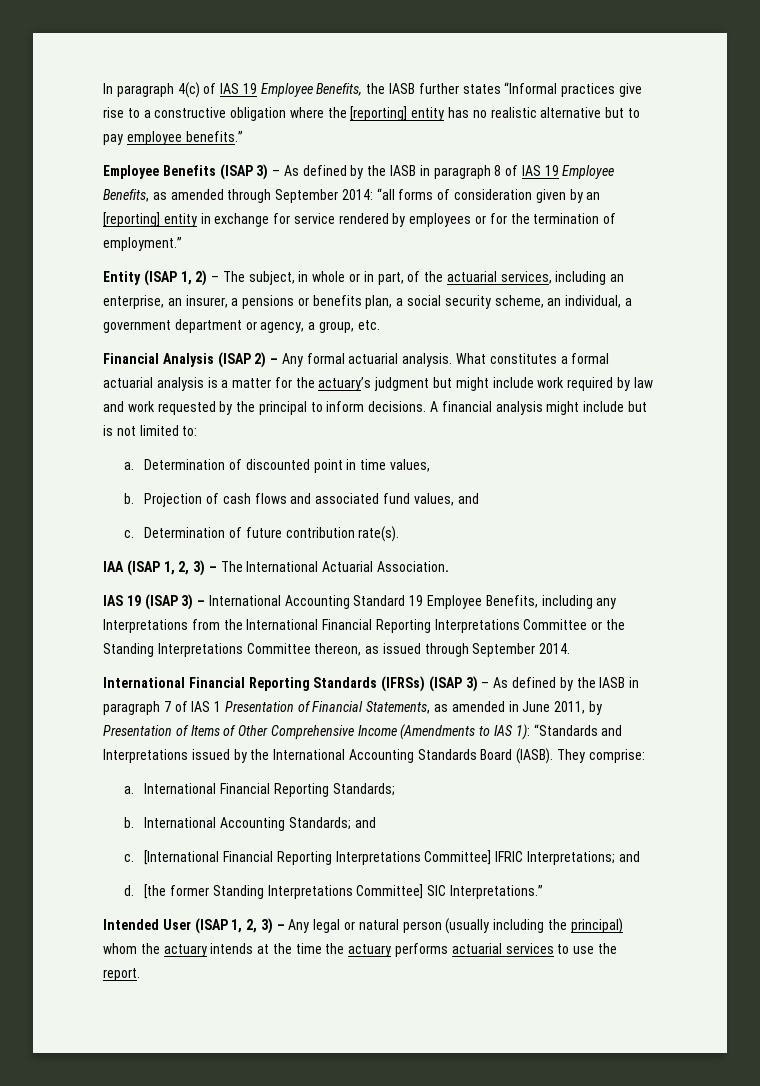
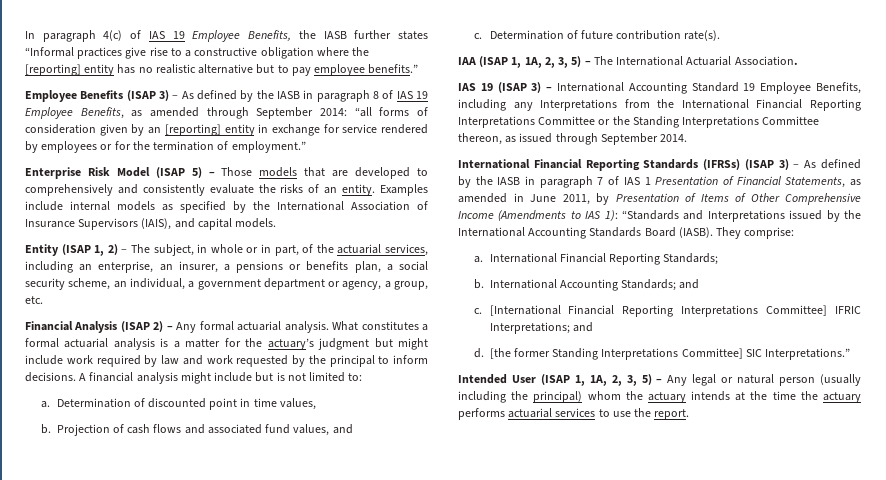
+ Enterprise Risk Model (ISAP 5) – Those models that are developed to comprehensively and consistently evaluate the risks of an entity. Examples include internal models as specified by the International Association of Insurance Supervisors (IAIS), and capital models.
- IAA (ISAP 1, 2, 3) – The International Actuarial Association.
+ IAA (ISAP 1, 1A, 2, 3, 5) – The International Actuarial Association.
- Intended User (ISAP 1, 2, 3) – Any legal or natural person (usually including the principal) whom the actuary intends at the time the actuary performs actuarial services to use the report.
+ Intended User (ISAP 1, 1A, 2, 3, 5) – Any legal or natural person (usually including the principal) whom the actuary intends at the time the actuary performs actuarial services to use the report.

